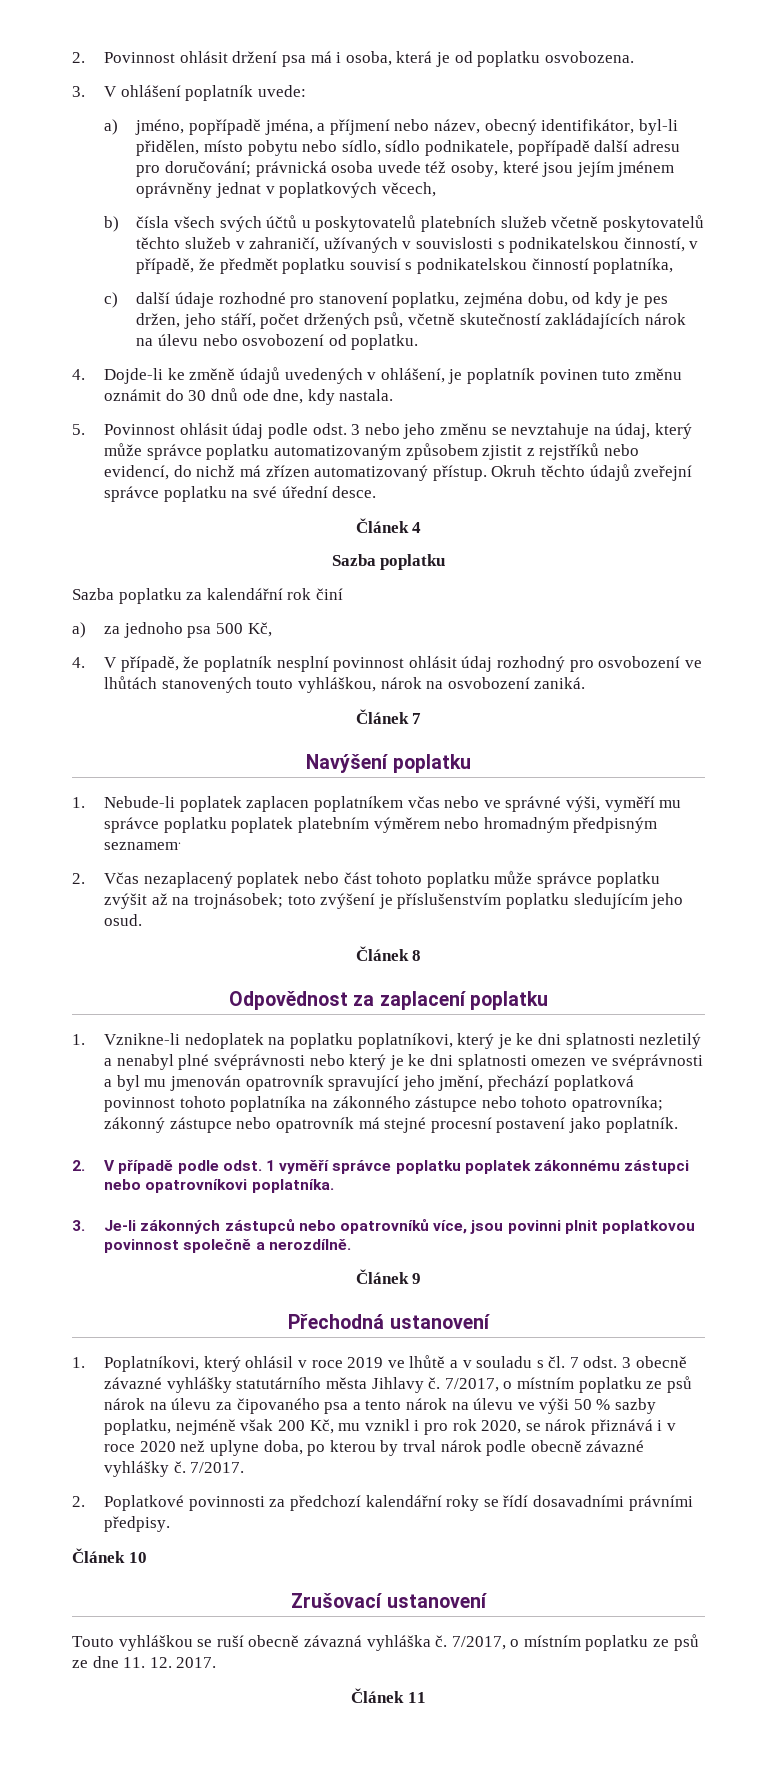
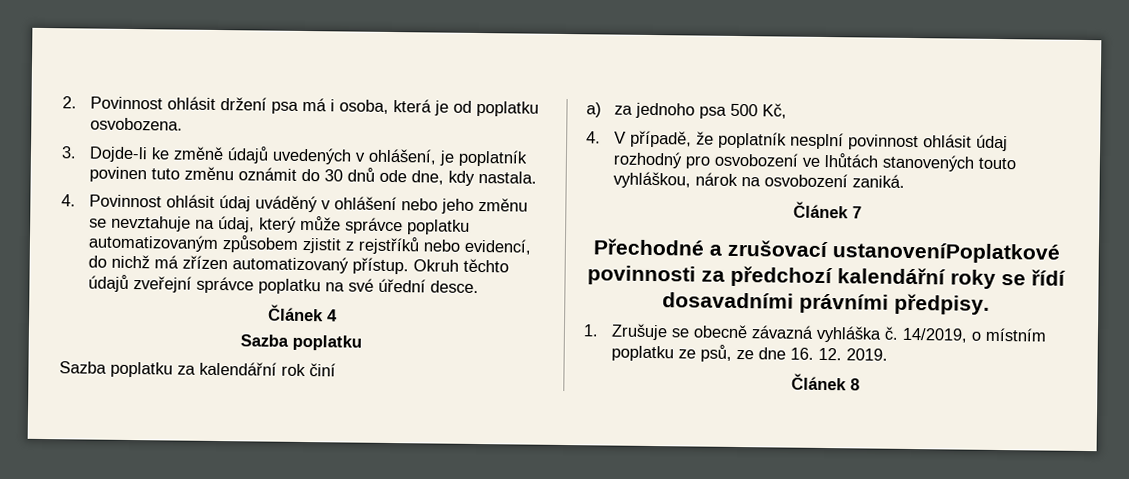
- 3. V ohlášení poplatník uvede:
- a) jméno, popřípadě jména, a příjmení nebo název, obecný identifikátor, byl-li přidělen, místo pobytu nebo sídlo, sídlo podnikatele, popřípadě další adresu pro doručování; právnická osoba uvede též osoby, které jsou jejím jménem oprávněny jednat v poplatkových věcech,
- b) čísla všech svých účtů u poskytovatelů platebních služeb včetně poskytovatelů těchto služeb v zahraničí, užívaných v souvislosti s podnikatelskou činností, v případě, že předmět poplatku souvisí s podnikatelskou činností poplatníka,
- c) další údaje rozhodné pro stanovení poplatku, zejména dobu, od kdy je pes držen, jeho stáří, počet držených psů, včetně skutečností zakládajících nárok na úlevu nebo osvobození od poplatku.
- 4. Dojde-li ke změně údajů uvedených v ohlášení, je poplatník povinen tuto změnu oznámit do 30 dnů ode dne, kdy nastala.
+ 3. Dojde-li ke změně údajů uvedených v ohlášení, je poplatník povinen tuto změnu oznámit do 30 dnů ode dne, kdy nastala.
- 5. Povinnost ohlásit údaj podle odst. 3 nebo jeho změnu se nevztahuje na údaj, který může správce poplatku automatizovaným způsobem zjistit z rejstříků nebo evidencí, do nichž má zřízen automatizovaný přístup.
+ 4. Povinnost ohlásit údaj uváděný v ohlášení nebo jeho změnu se nevztahuje na údaj, který může správce poplatku automatizovaným způsobem zjistit z rejstříků nebo evidencí, do nichž má zřízen automatizovaný přístup.
- Navýšení poplatku
- 1. Nebude-li poplatek zaplacen poplatníkem včas nebo ve správné výši, vyměří mu správce poplatku poplatek platebním výměrem nebo hromadným předpisným seznamem.
- 2. Včas nezaplacený poplatek nebo část tohoto poplatku může správce poplatku zvýšit až na trojnásobek; toto zvýšení je příslušenstvím poplatku sledujícím jeho osud.
- Článek 8
- Odpovědnost za zaplacení poplatku
- 1. Vznikne-li nedoplatek na poplatku poplatníkovi, který je ke dni splatnosti nezletilý a nenabyl plné svéprávnosti nebo který je ke dni splatnosti omezen ve svéprávnosti a byl mu jmenován opatrovník spravující jeho jmění, přechází poplatková povinnost tohoto poplatníka na zákonného zástupce nebo tohoto opatrovníka; zákonný zástupce nebo opatrovník má stejné procesní postavení jako poplatník.
- 2. V případě podle odst. 1 vyměří správce poplatku poplatek zákonnému zástupci nebo opatrovníkovi poplatníka.
- 3. Je-li zákonných zástupců nebo opatrovníků více, jsou povinni plnit poplatkovou povinnost společně a nerozdílně.
- Článek 9
- Přechodná ustanovení
- 1. Poplatníkovi, který ohlásil v roce 2019 ve lhůtě a v souladu s čl. 7 odst. 3 obecně závazné vyhlášky statutárního města Jihlavy č. 7/2017, o místním poplatku ze psů nárok na úlevu za čipovaného psa a tento nárok na úlevu ve výši 50 % sazby poplatku, nejméně však 200 Kč, mu vznikl i pro rok 2020, se nárok přiznává i v roce 2020 než uplyne doba, po kterou by trval nárok podle obecně závazné vyhlášky č. 7/2017.
- 2. Poplatkové povinnosti za předchozí kalendářní roky se řídí dosavadními právními předpisy.
+ Přechodné a zrušovací ustanoveníPoplatkové povinnosti za předchozí kalendářní roky se řídí dosavadními právními předpisy.
- Článek 10
- Zrušovací ustanovení
- Touto vyhláškou se ruší obecně závazná vyhláška č.
+ 1. Zrušuje se obecně závazná vyhláška č.
- 7/2017, o místním poplatku ze psů ze dne 11. 12. 2017.
- Článek 11
+ 14/2019, o místním poplatku ze psů, ze dne 16. 12. 2019.
+ Článek 8

